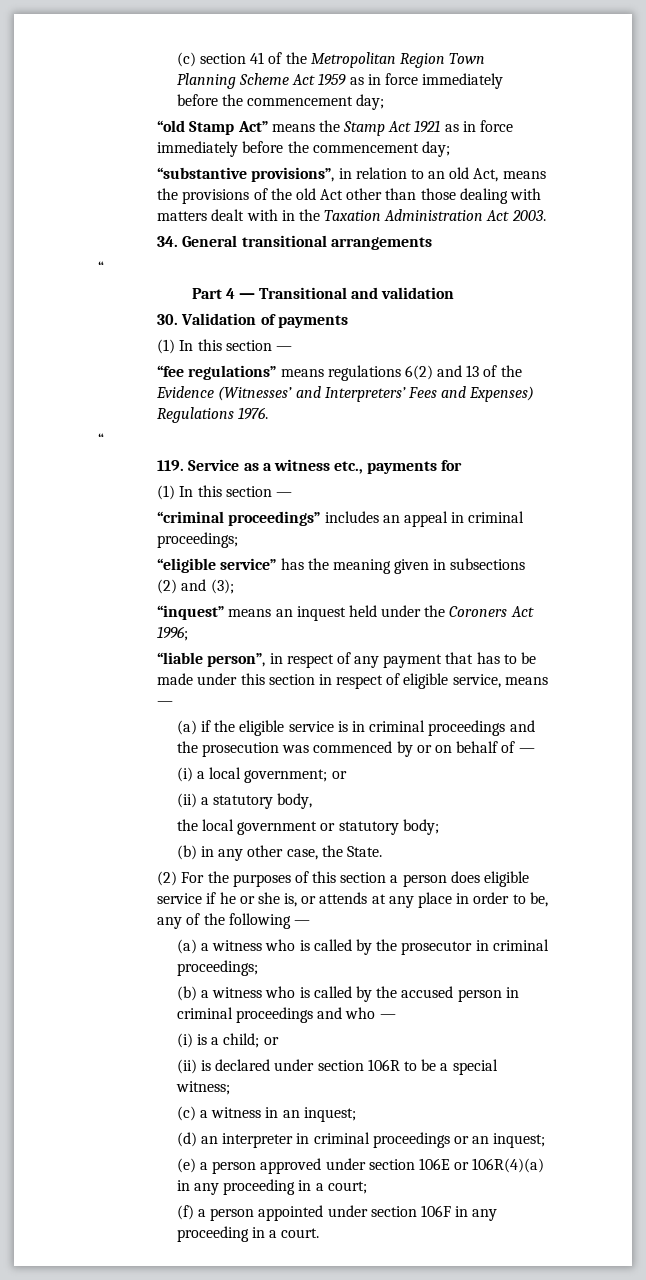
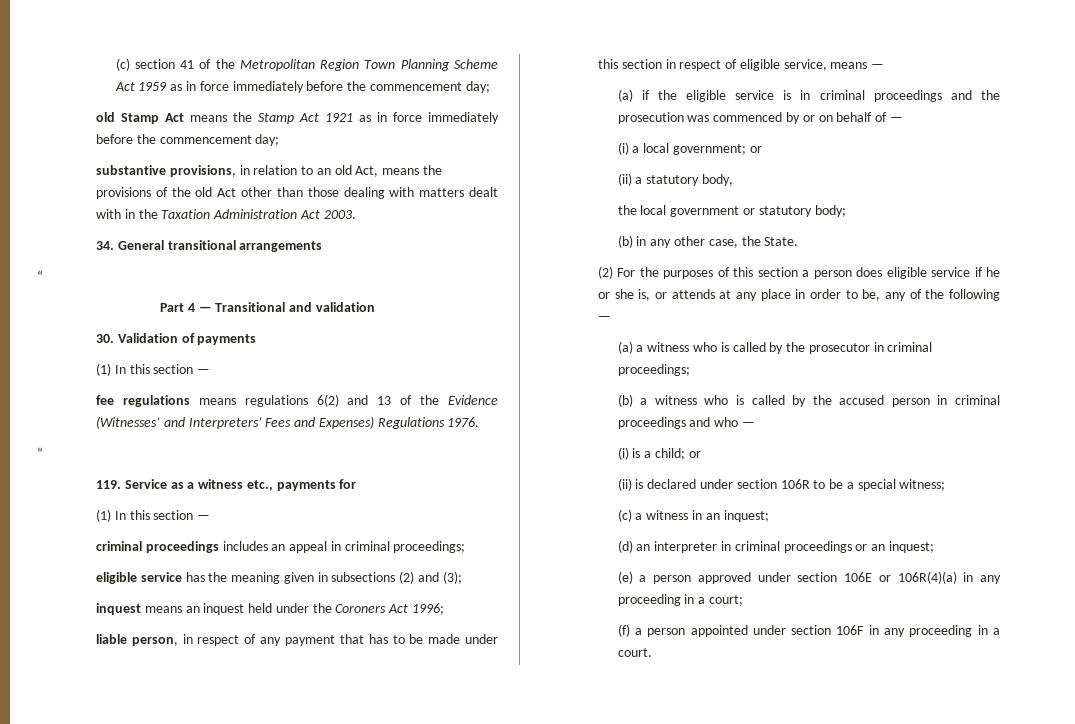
- “old Stamp Act” means the Stamp Act 1921 as in force immediately before the commencement day;
+ old Stamp Act means the Stamp Act 1921 as in force immediately before the commencement day;
- “substantive provisions”, in relation to an old Act, means the provisions of the old Act other than those dealing with matters dealt with in the Taxation Administration Act 2003.
+ substantive provisions, in relation to an old Act, means the provisions of the old Act other than those dealing with matters dealt with in the Taxation Administration Act 2003.
- “fee regulations” means regulations 6(2) and 13 of the Evidence (Witnesses’ and Interpreters’ Fees and Expenses) Regulations 1976.
+ fee regulations means regulations 6(2) and 13 of the Evidence (Witnesses’ and Interpreters’ Fees and Expenses) Regulations 1976.
- “criminal proceedings” includes an appeal in criminal proceedings;
+ criminal proceedings includes an appeal in criminal proceedings;
- “eligible service” has the meaning given in subsections (2) and (3);
+ eligible service has the meaning given in subsections (2) and (3);
- “inquest” means an inquest held under the Coroners Act 1996;
+ inquest means an inquest held under the Coroners Act 1996;
- “liable person”, in respect of any payment that has to be made under this section in respect of eligible service, means —
+ liable person, in respect of any payment that has to be made under this section in respect of eligible service, means —

